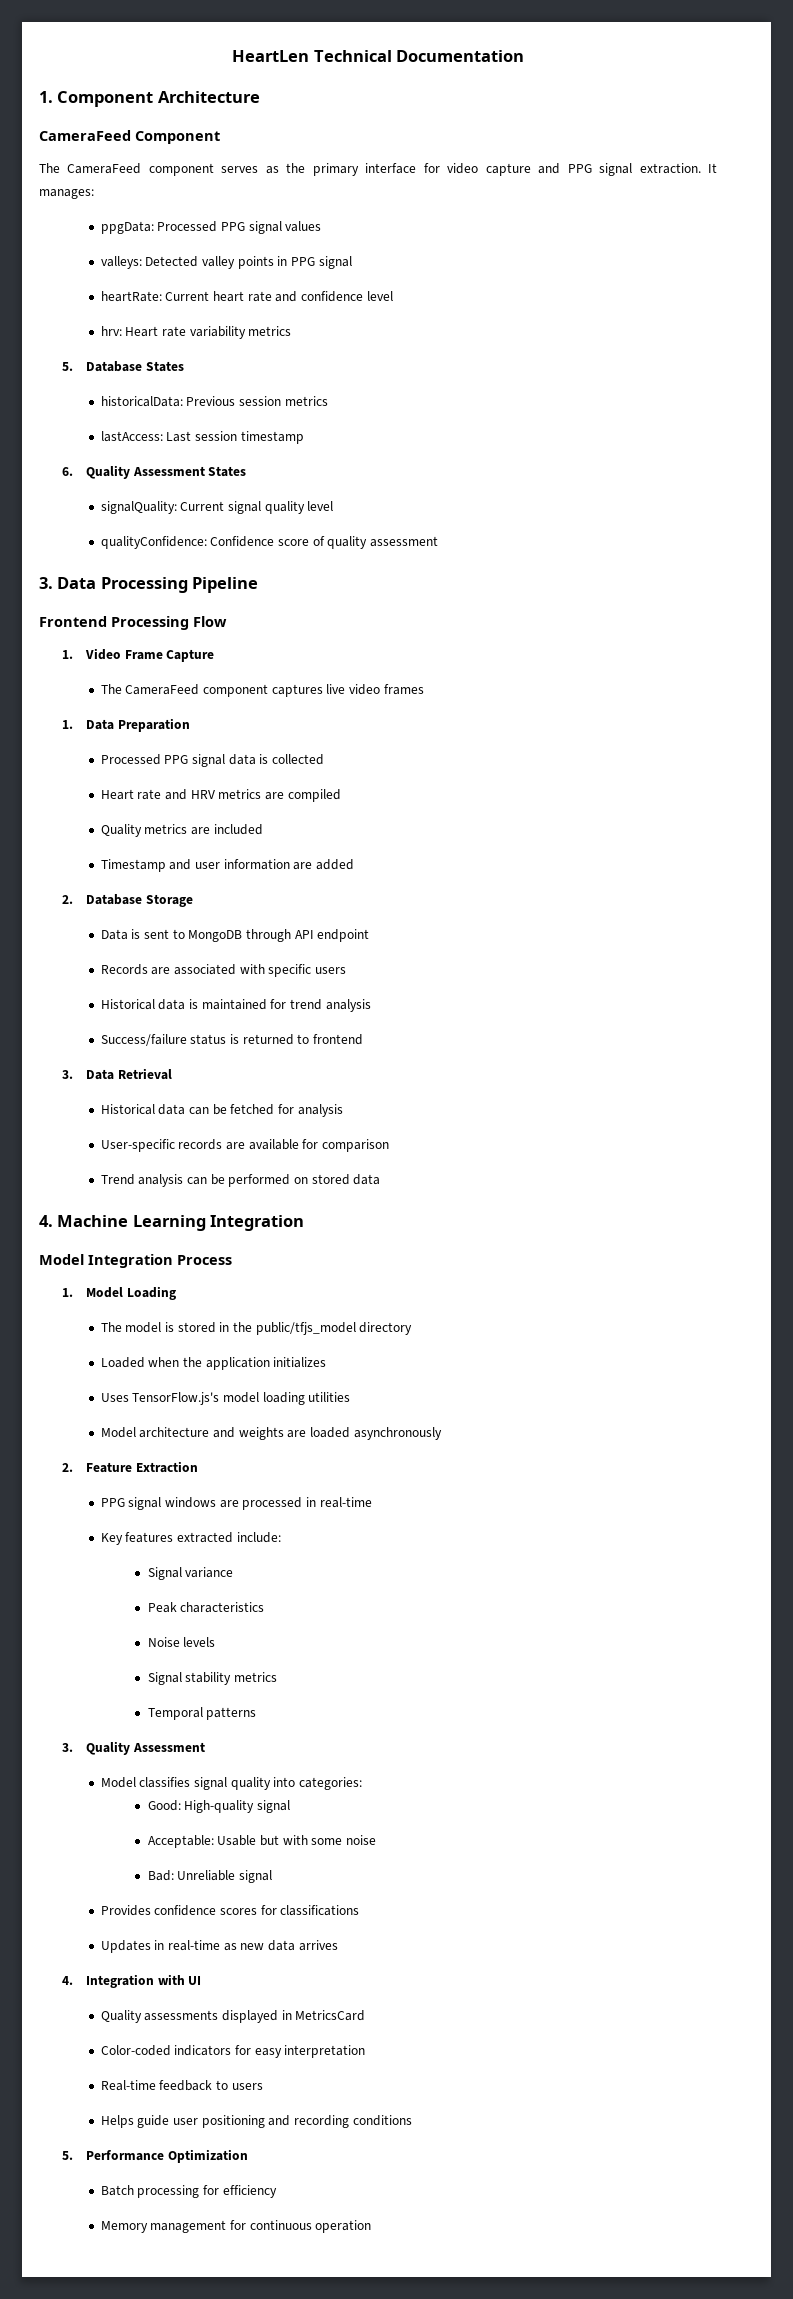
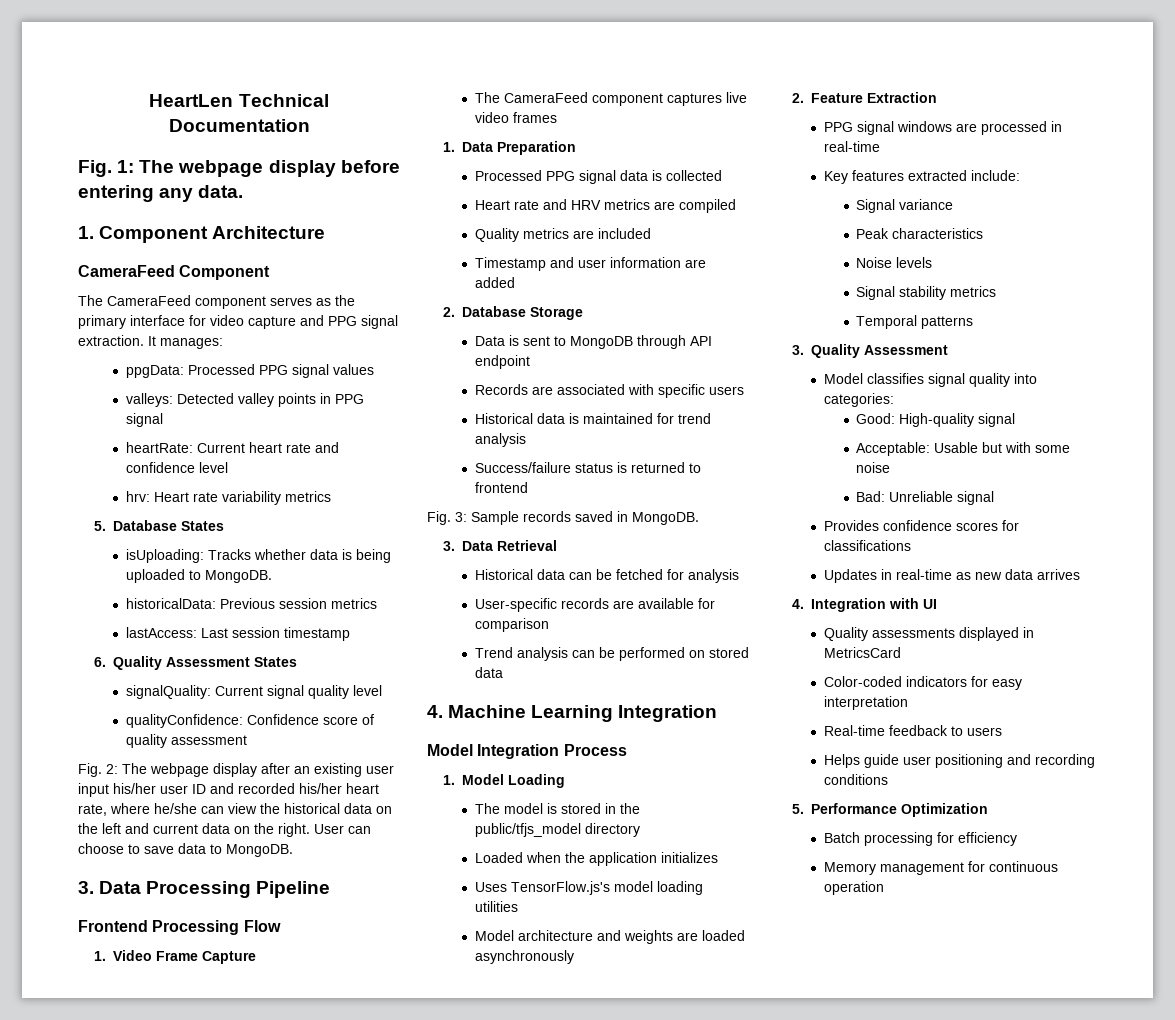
+ Fig. 1: The webpage display before entering any data.
+ isUploading: Tracks whether data is being uploaded to MongoDB.
+ Fig. 2: The webpage display after an existing user input his/her user ID and recorded his/her heart rate, where he/she can view the historical data on the left and current data on the right. User can choose to save data to MongoDB.
+ Fig. 3: Sample records saved in MongoDB.

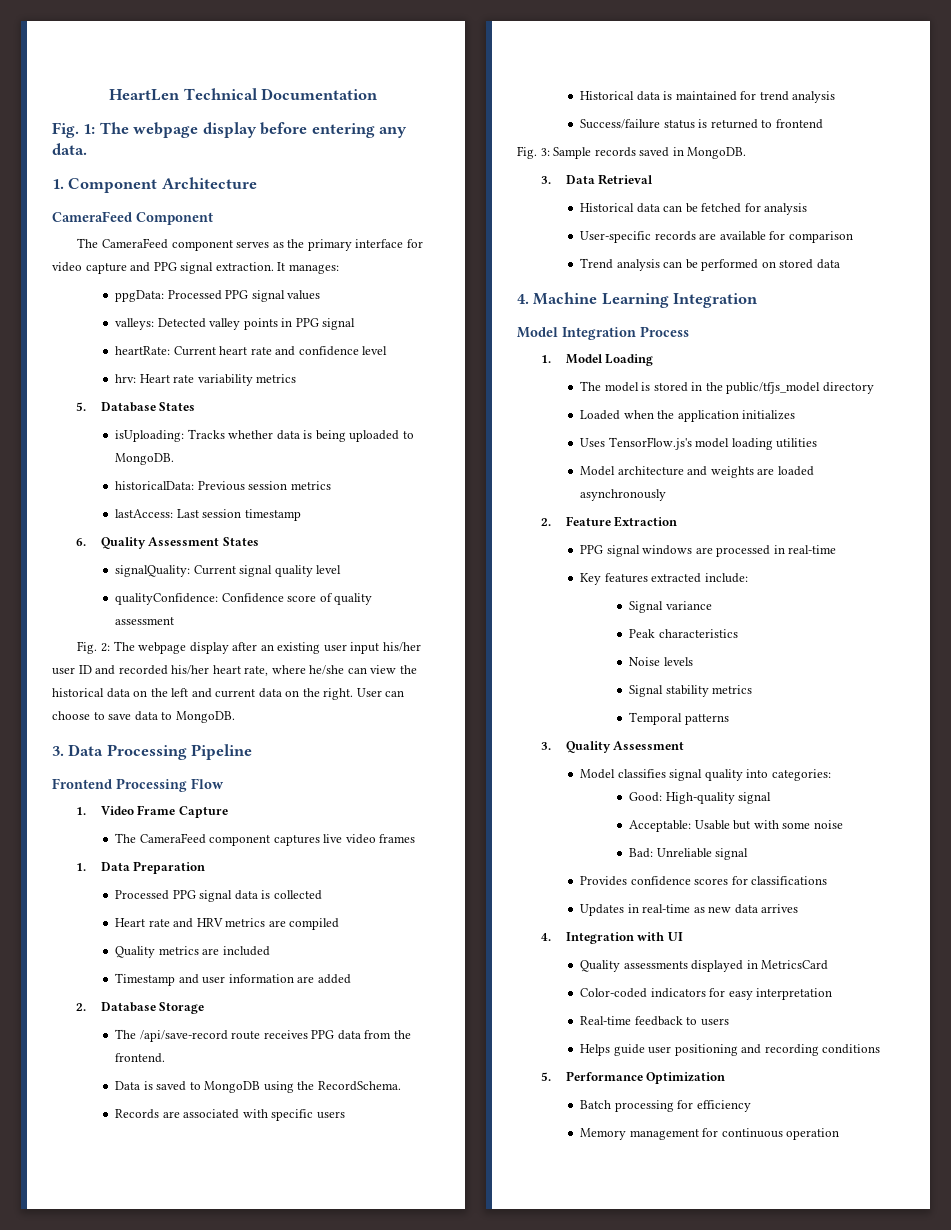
+ The /api/save-record route receives PPG data from the frontend.
- Data is sent to MongoDB through API endpoint
+ Data is saved to MongoDB using the RecordSchema.

